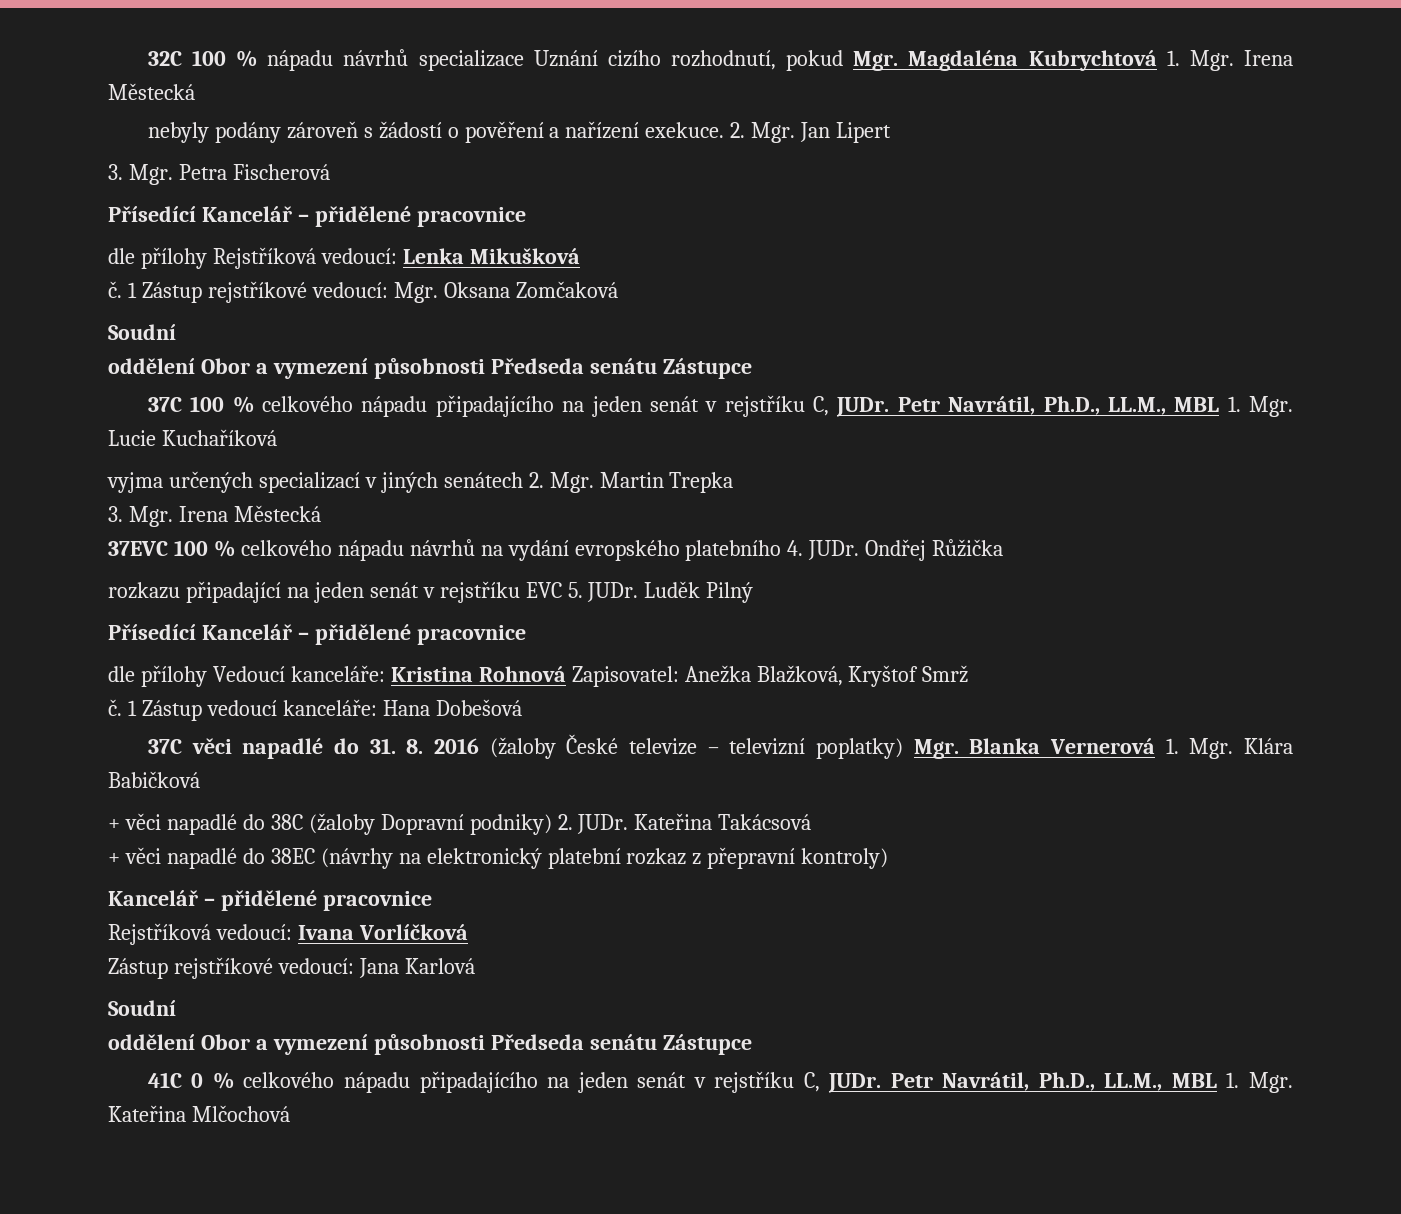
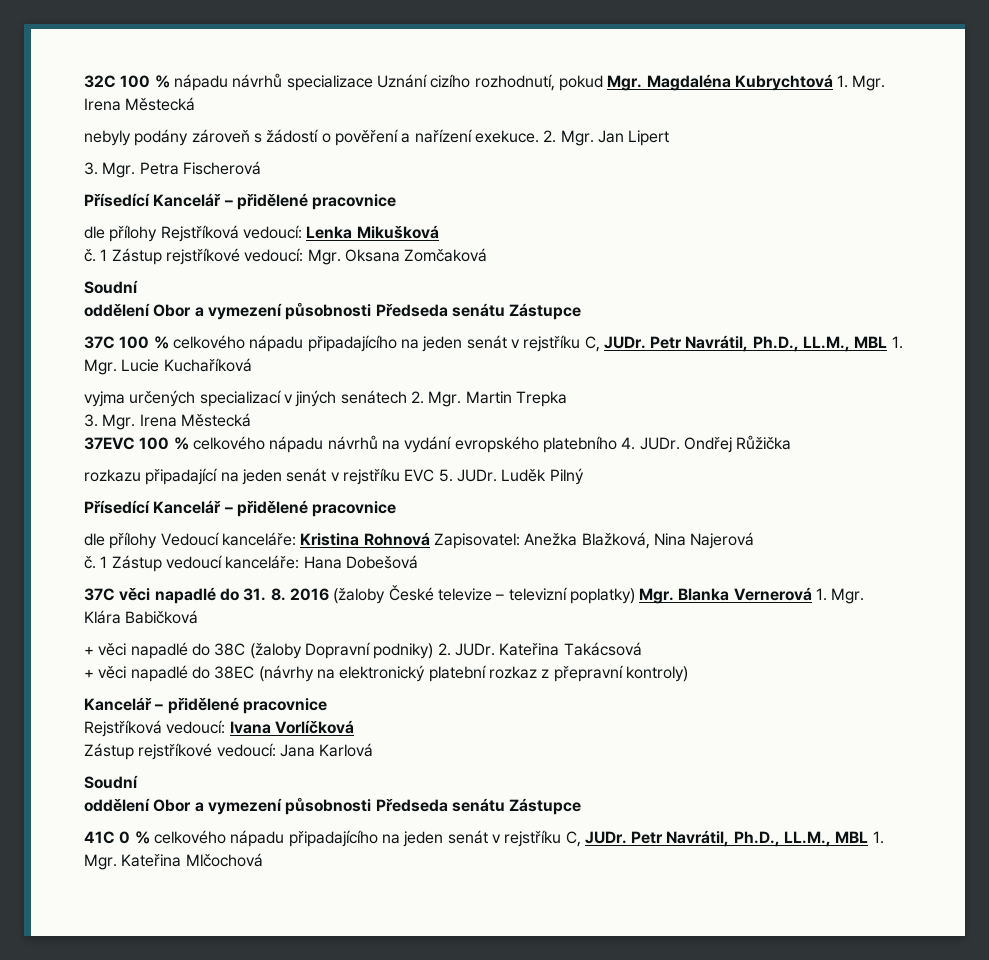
- dle přílohy Vedoucí kanceláře: Kristina Rohnová Zapisovatel: Anežka Blažková, Kryštof Smrž
+ dle přílohy Vedoucí kanceláře: Kristina Rohnová Zapisovatel: Anežka Blažková, Nina Najerová

